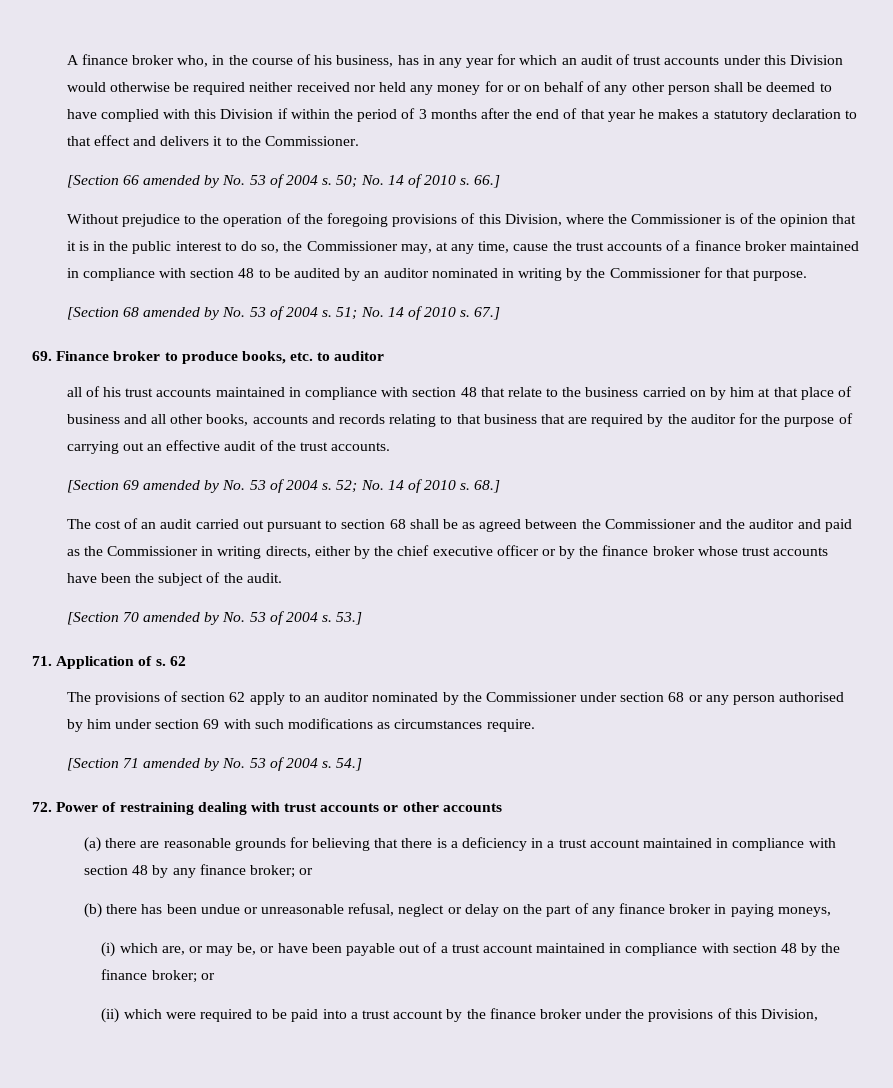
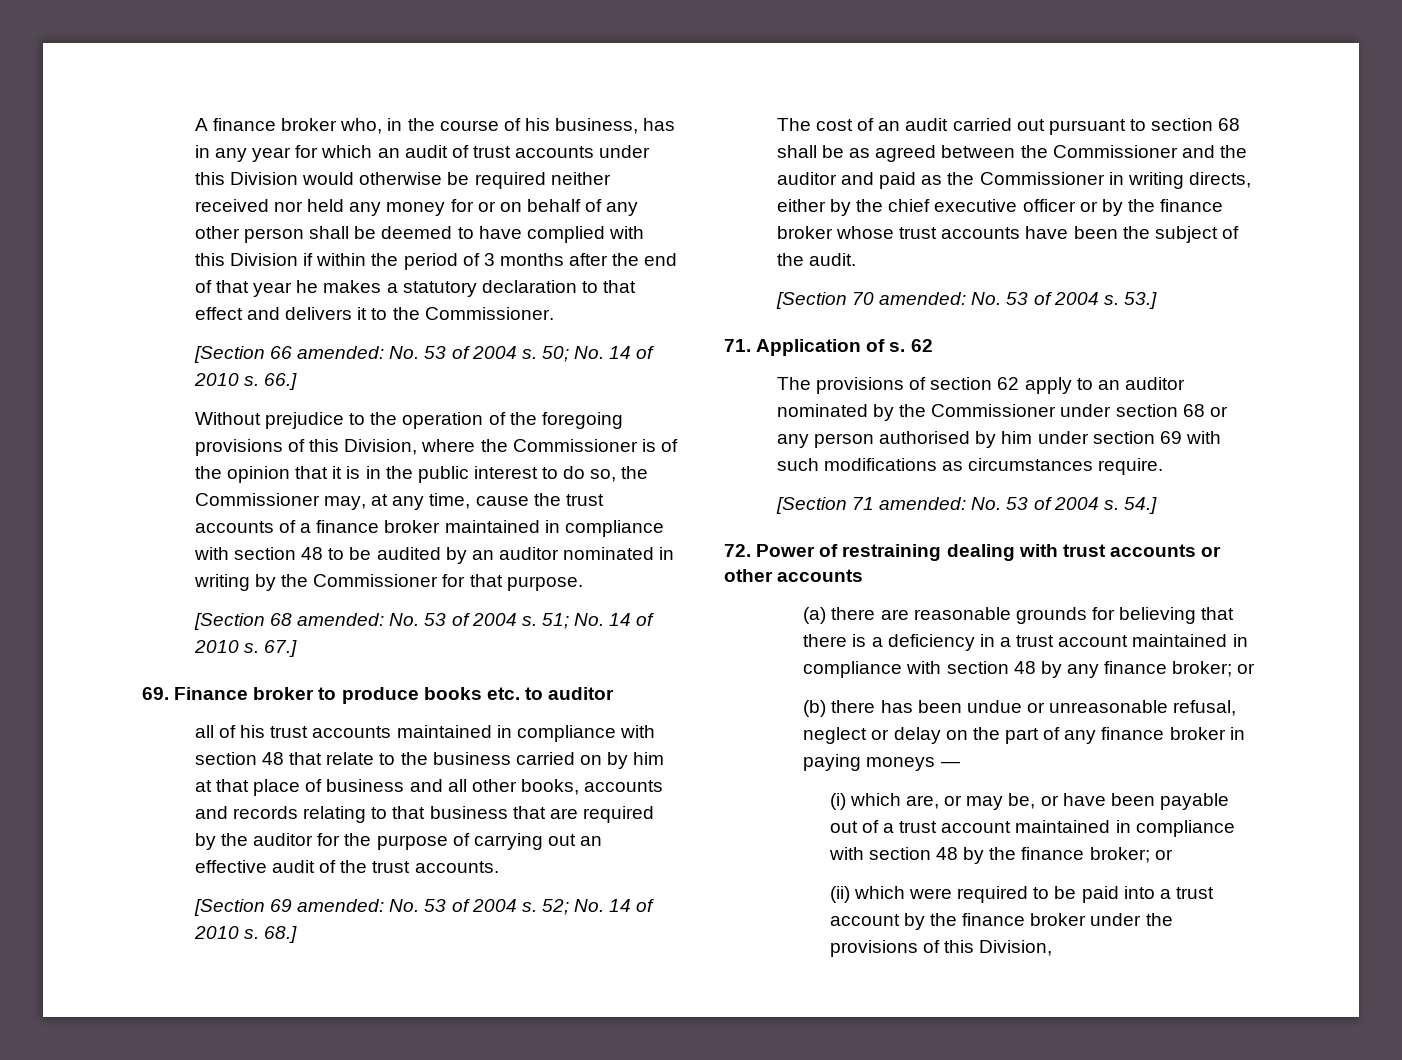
- [Section 66 amended by No. 53 of 2004 s.
+ [Section 66 amended: No. 53 of 2004 s.
- [Section 68 amended by No. 53 of 2004 s.
+ [Section 68 amended: No. 53 of 2004 s.
- 69. Finance broker to produce books, etc. to auditor
+ 69. Finance broker to produce books etc. to auditor
- [Section 69 amended by No. 53 of 2004 s.
+ [Section 69 amended: No. 53 of 2004 s.
- [Section 70 amended by No. 53 of 2004 s.
+ [Section 70 amended: No. 53 of 2004 s.
- [Section 71 amended by No. 53 of 2004 s.
+ [Section 71 amended: No. 53 of 2004 s.
- (b) there has been undue or unreasonable refusal, neglect or delay on the part of any finance broker in paying moneys,
+ (b) there has been undue or unreasonable refusal, neglect or delay on the part of any finance broker in paying moneys —

